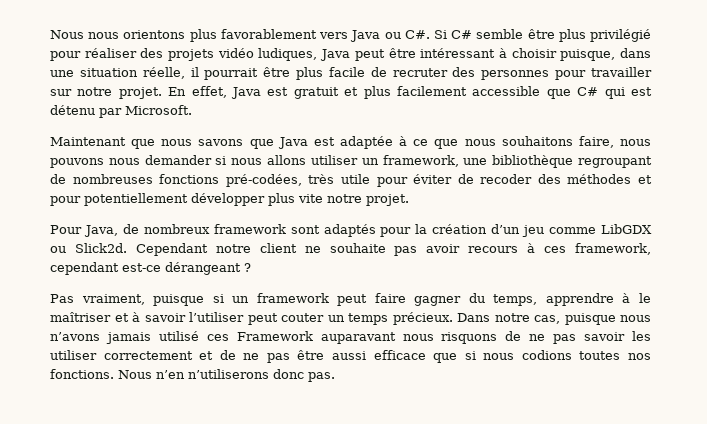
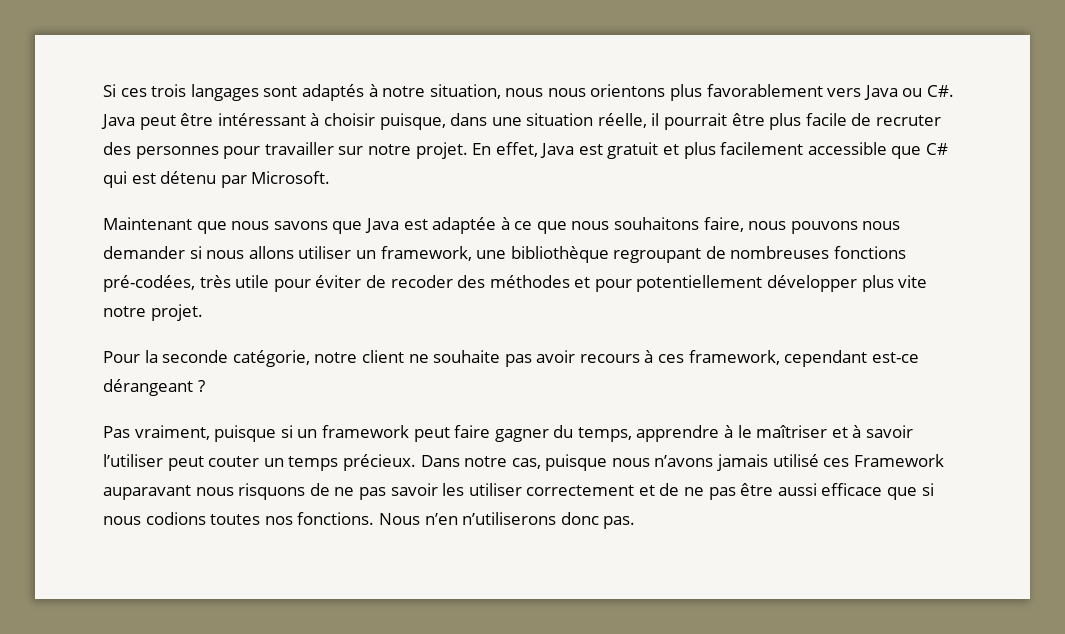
- Nous nous orientons plus favorablement vers Java ou C#. Si C# semble être plus privilégié pour réaliser des projets vidéo ludiques, Java peut être intéressant à choisir puisque, dans une situation réelle, il pourrait être plus facile de recruter des personnes pour travailler sur notre projet.
+ Si ces trois langages sont adaptés à notre situation, nous nous orientons plus favorablement vers Java ou C#. Java peut être intéressant à choisir puisque, dans une situation réelle, il pourrait être plus facile de recruter des personnes pour travailler sur notre projet.
- Pour Java, de nombreux framework sont adaptés pour la création d’un jeu comme LibGDX ou Slick2d. Cependant notre client ne souhaite pas avoir recours à ces framework, cependant est-ce dérangeant ?
+ Pour la seconde catégorie, notre client ne souhaite pas avoir recours à ces framework, cependant est-ce dérangeant ?

